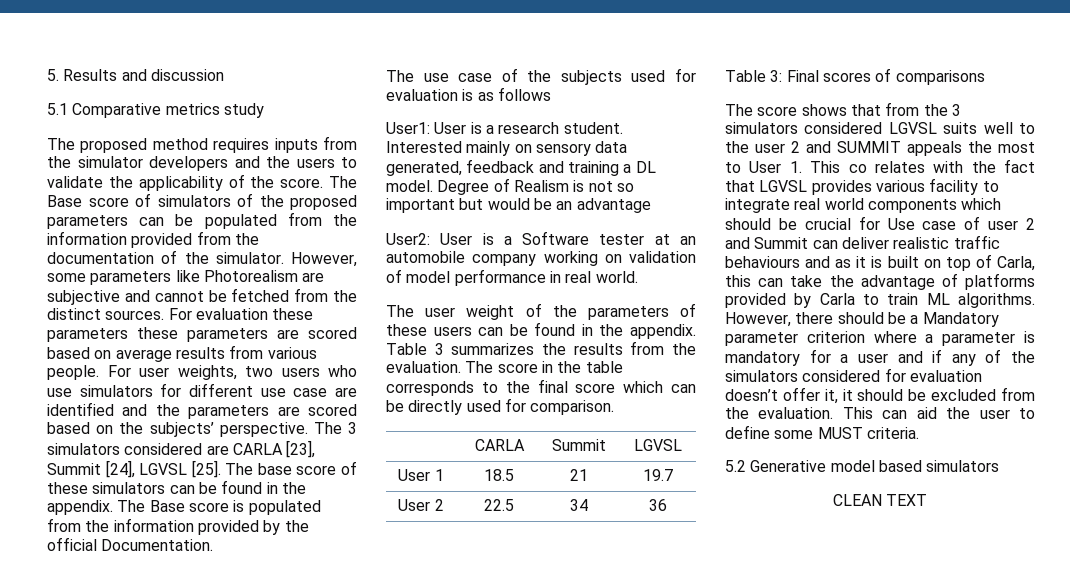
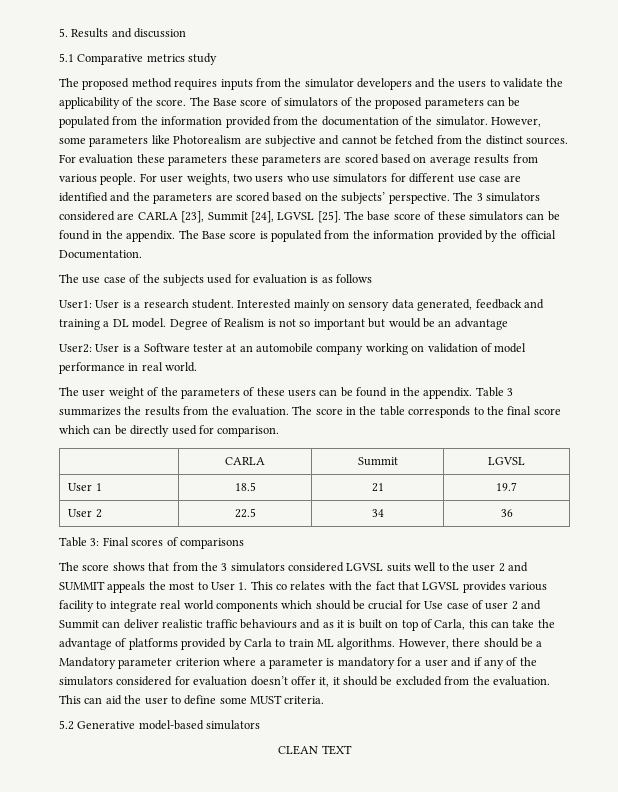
- 5.2 Generative model based simulators
+ 5.2 Generative model-based simulators

